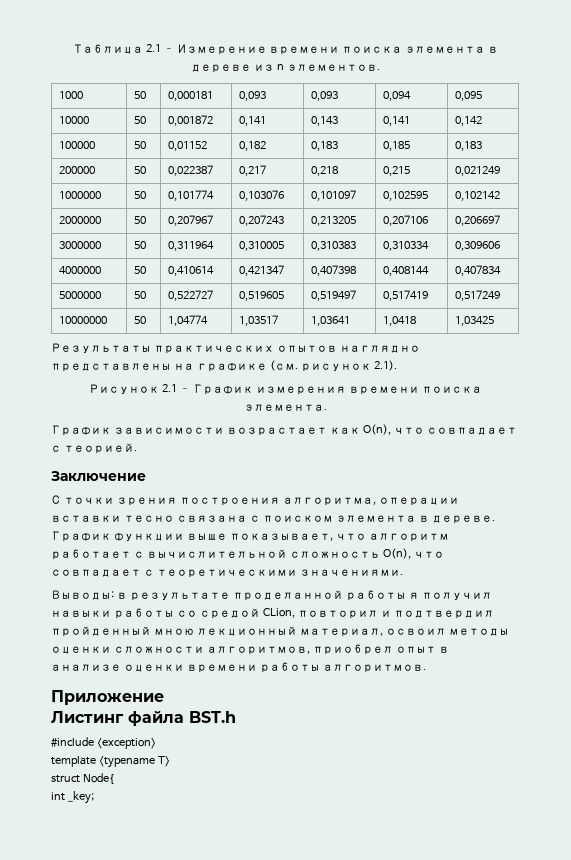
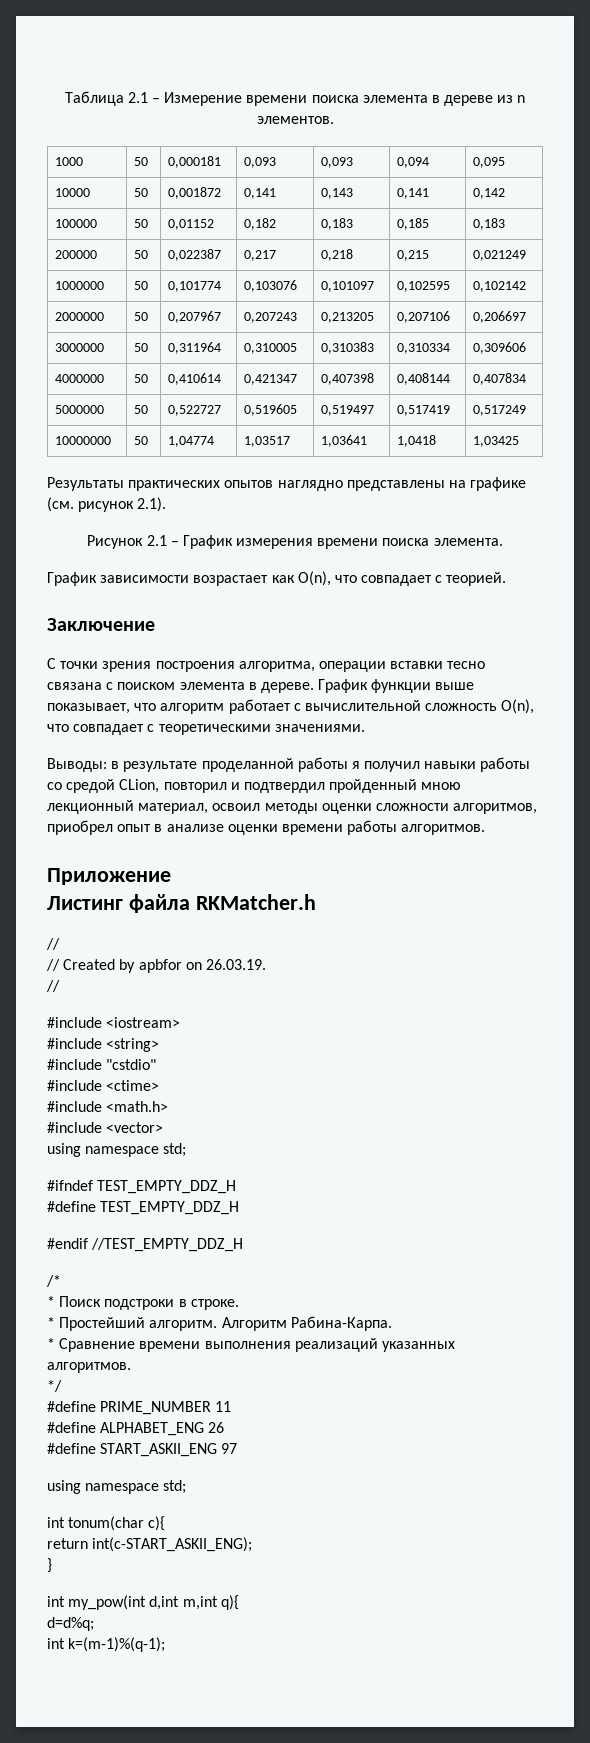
- Листинг файла BST.h
- #include <exception>
- template <typename T>
- struct Node{
- int _key;
+ Листинг файла RKMatcher.h
+ //
+ // Created by apbfor on 26.03.19.
+ //
+ #include <iostream>
+ #include <string>
+ #include "cstdio"
+ #include <ctime>
+ #include <math.h>
+ #include <vector>
+ using namespace std;
+ #ifndef TEST_EMPTY_DDZ_H
+ #define TEST_EMPTY_DDZ_H
+ #endif //TEST_EMPTY_DDZ_H
+ /*
+ * Поиск подстроки в строке.
+ * Простейший алгоритм. Алгоритм Рабина-Карпа.
+ * Сравнение времени выполнения реализаций указанных алгоритмов.
+ */
+ #define PRIME_NUMBER 11
+ #define ALPHABET_ENG 26
+ #define START_ASKII_ENG 97
+ using namespace std;
+ int tonum(char c){
+ return int(c-START_ASKII_ENG);
+ }
+ int my_pow(int d,int m,int q){
+ d=d%q;
+ int k=(m-1)%(q-1);

